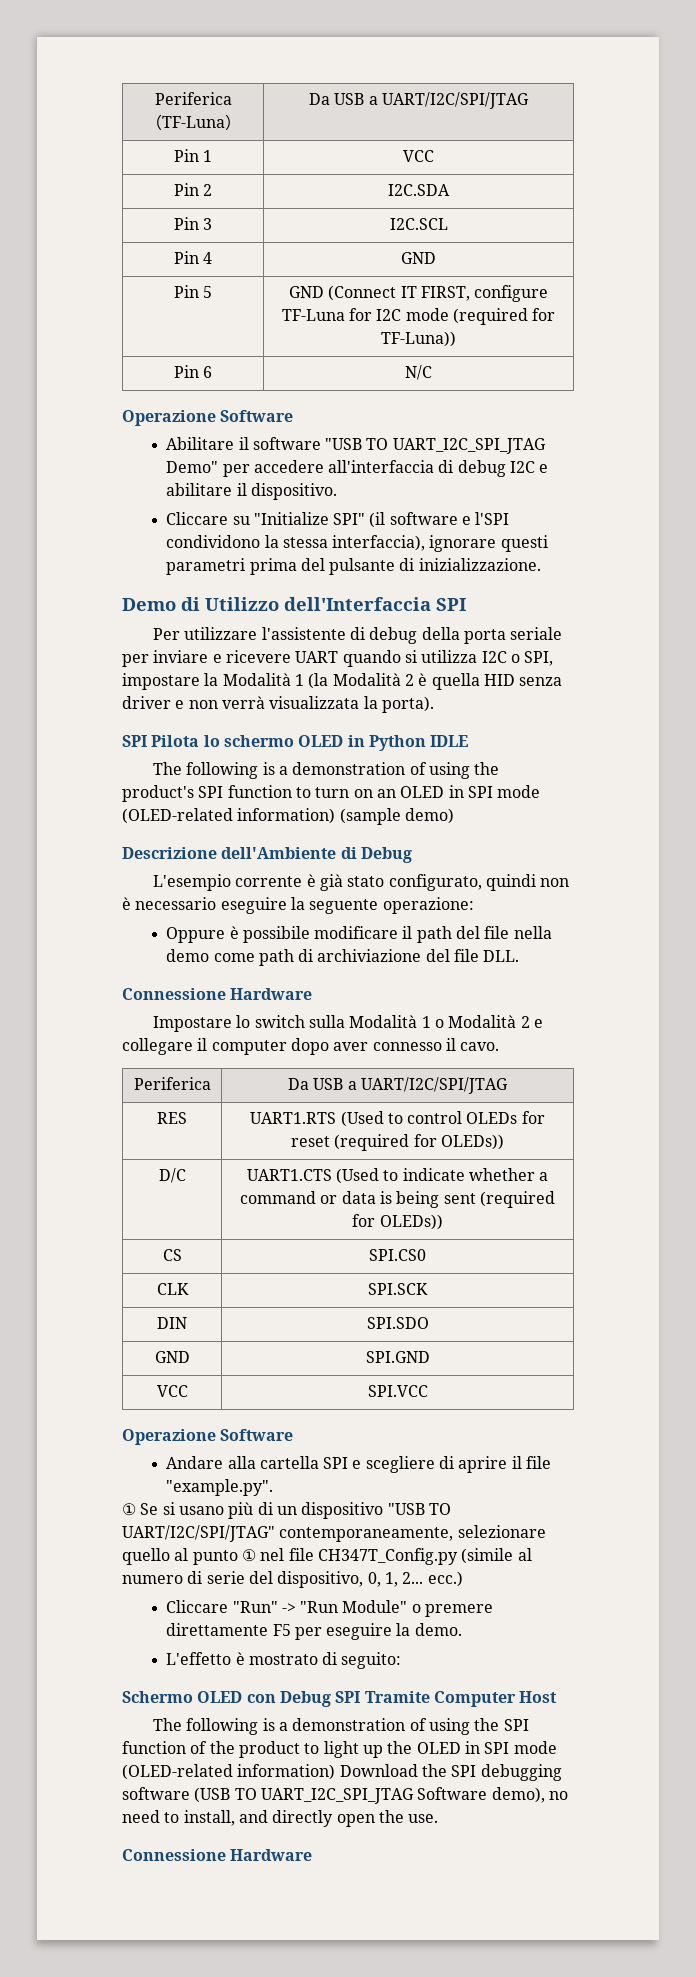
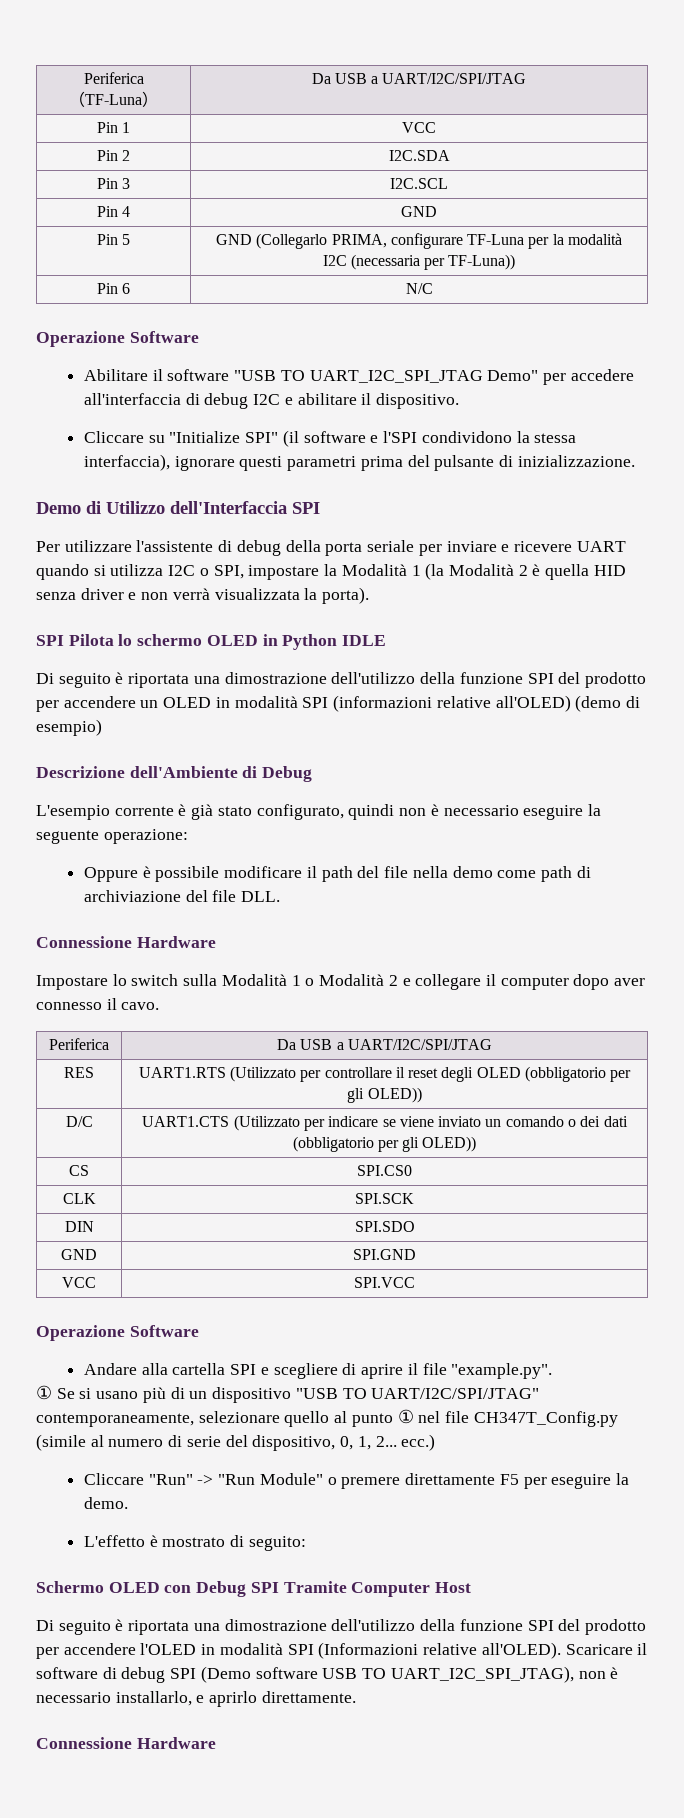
- Pin 5 | GND (Connect IT FIRST, configure TF-Luna for I2C mode (required for TF-Luna))
+ Pin 5 | GND (Collegarlo PRIMA, configurare TF-Luna per la modalità I2C (necessaria per TF-Luna))
- The following is a demonstration of using the product's SPI function to turn on an OLED in SPI mode (OLED-related information) (sample demo)
+ Di seguito è riportata una dimostrazione dell'utilizzo della funzione SPI del prodotto per accendere un OLED in modalità SPI (informazioni relative all'OLED) (demo di esempio)
- RES | UART1.RTS (Used to control OLEDs for reset (required for OLEDs))
- D/C | UART1.CTS (Used to indicate whether a command or data is being sent (required for OLEDs))
+ RES | UART1.RTS (Utilizzato per controllare il reset degli OLED (obbligatorio per gli OLED))
+ D/C | UART1.CTS (Utilizzato per indicare se viene inviato un comando o dei dati (obbligatorio per gli OLED))
- The following is a demonstration of using the SPI function of the product to light up the OLED in SPI mode (OLED-related information) Download the SPI debugging software (USB TO UART_I2C_SPI_JTAG Software demo), no need to install, and directly open the use.
+ Di seguito è riportata una dimostrazione dell'utilizzo della funzione SPI del prodotto per accendere l'OLED in modalità SPI (Informazioni relative all'OLED). Scaricare il software di debug SPI (Demo software USB TO UART_I2C_SPI_JTAG), non è necessario installarlo, e aprirlo direttamente.

